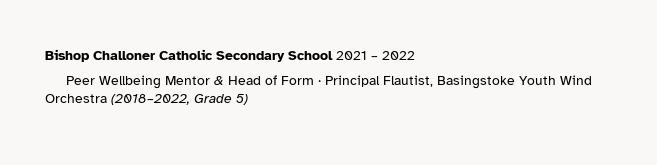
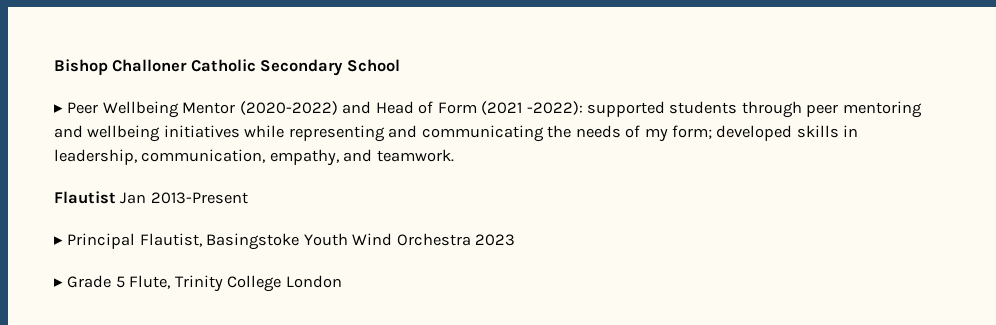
- Bishop Challoner Catholic Secondary School 2021 – 2022
- Peer Wellbeing Mentor & Head of Form · Principal Flautist, Basingstoke Youth Wind Orchestra (2018–2022, Grade 5)
+ Bishop Challoner Catholic Secondary School
+ ▸ Peer Wellbeing Mentor (2020-2022) and Head of Form (2021 -2022): supported students through peer mentoring and wellbeing initiatives while representing and communicating the needs of my form; developed skills in leadership, communication, empathy, and teamwork.
+ Flautist Jan 2013-Present
+ ▸ Principal Flautist, Basingstoke Youth Wind Orchestra 2023
+ ▸ Grade 5 Flute, Trinity College London

